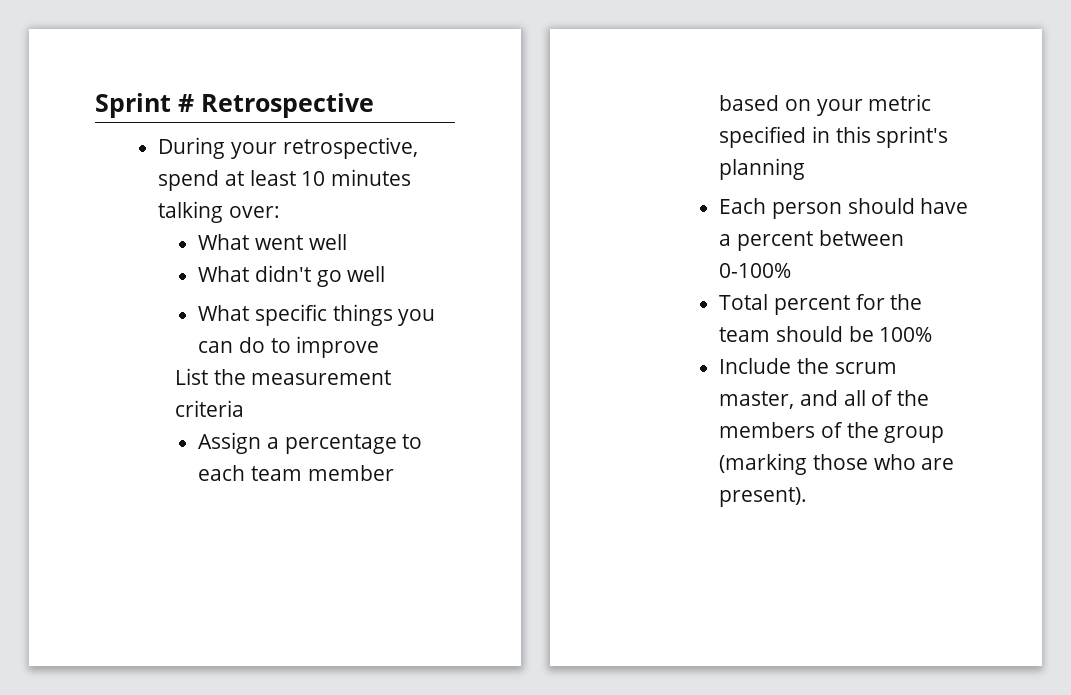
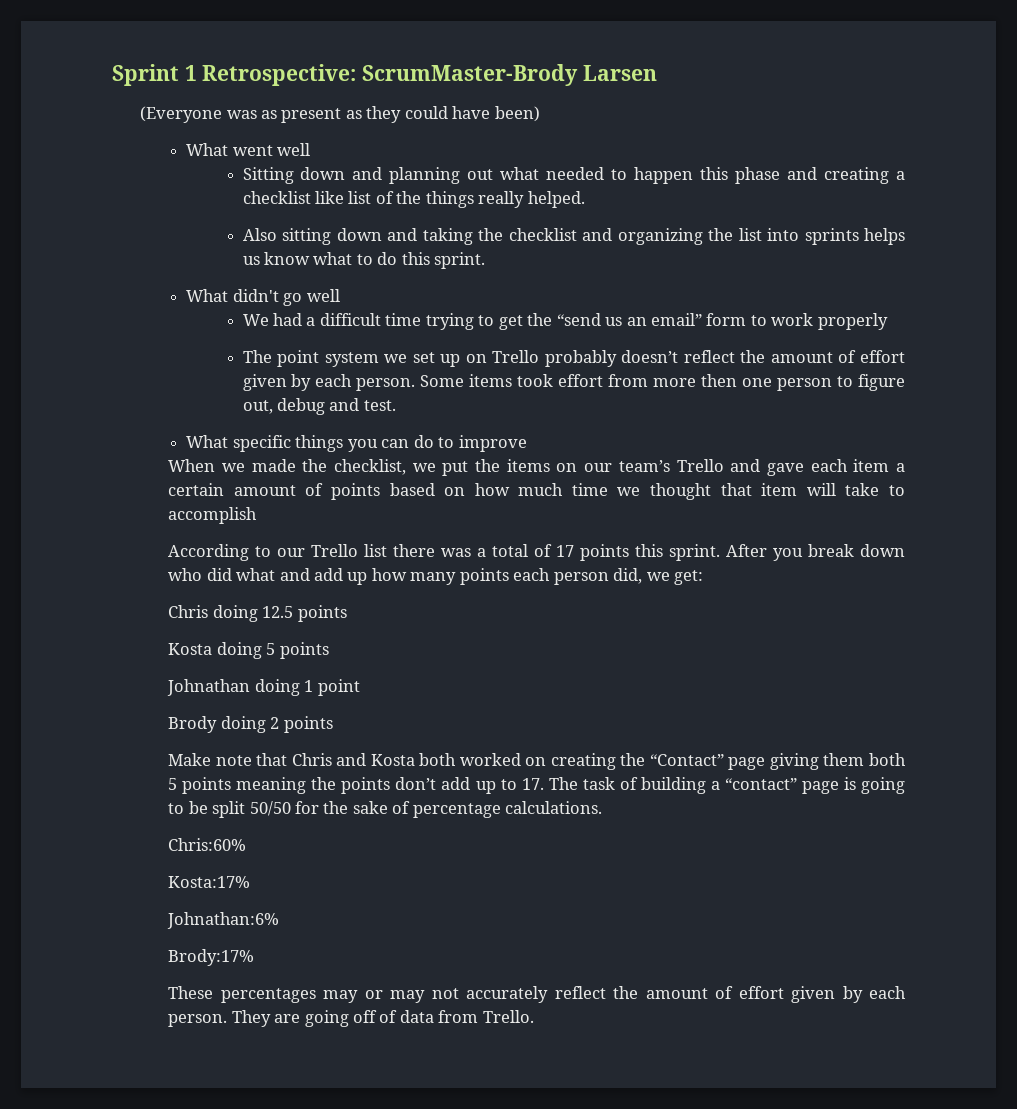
- Sprint # Retrospective
- During your retrospective, spend at least 10 minutes talking over:
+ Sprint 1 Retrospective: ScrumMaster-Brody Larsen
+ (Everyone was as present as they could have been)
  What went well
+ Sitting down and planning out what needed to happen this phase and creating a checklist like list of the things really helped.
+ Also sitting down and taking the checklist and organizing the list into sprints helps us know what to do this sprint.
  What didn't go well
+ We had a difficult time trying to get the “send us an email” form to work properly
+ The point system we set up on Trello probably doesn’t reflect the amount of effort given by each person. Some items took effort from more then one person to figure out, debug and test.
- List the measurement criteria
- Assign a percentage to each team member based on your metric specified in this sprint's planning
- Each person should have a percent between 0-100%
- Total percent for the team should be 100%
- Include the scrum master, and all of the members of the group (marking those who are present).
+ When we made the checklist, we put the items on our team’s Trello and gave each item a certain amount of points based on how much time we thought that item will take to accomplish
+ According to our Trello list there was a total of 17 points this sprint. After you break down who did what and add up how many points each person did, we get:
+ Chris doing 12.5 points
+ Kosta doing 5 points
+ Johnathan doing 1 point
+ Brody doing 2 points
+ Make note that Chris and Kosta both worked on creating the “Contact” page giving them both 5 points meaning the points don’t add up to 17. The task of building a “contact” page is going to be split 50/50 for the sake of percentage calculations.
+ Chris:60%
+ Kosta:17%
+ Johnathan:6%
+ Brody:17%
+ These percentages may or may not accurately reflect the amount of effort given by each person. They are going off of data from Trello.

